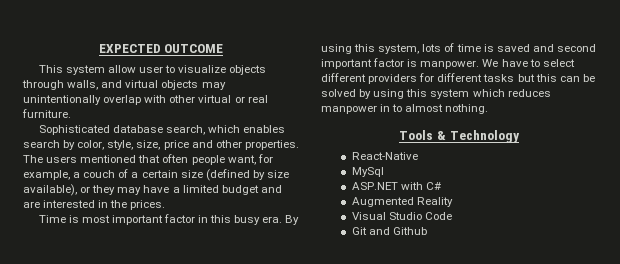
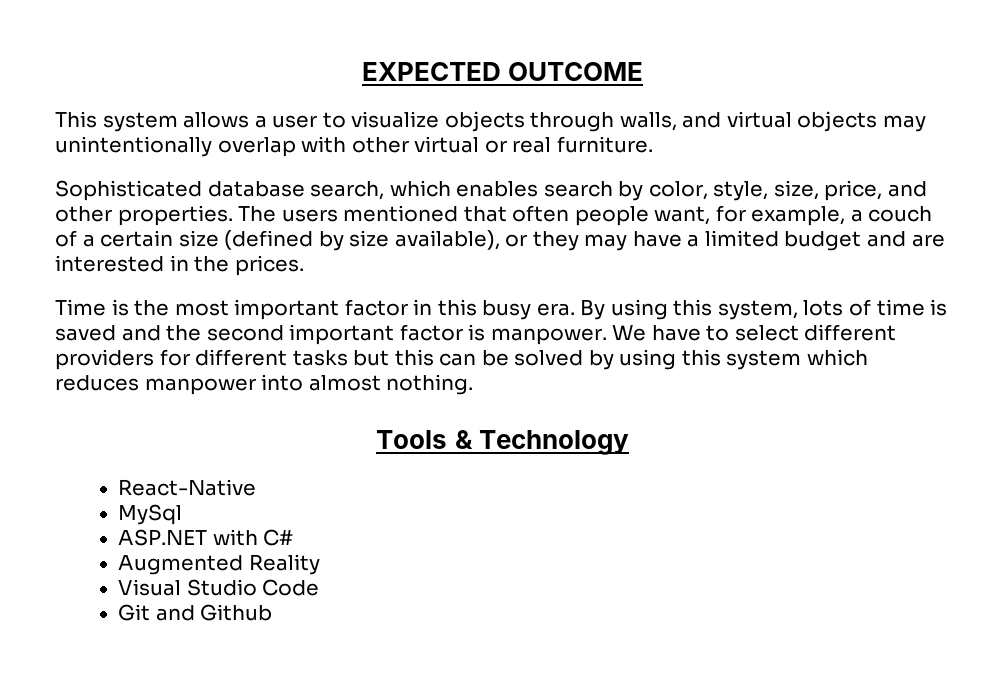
- This system allow user to visualize objects through walls, and virtual objects may unintentionally overlap with other virtual or real furniture.
+ This system allows a user to visualize objects through walls, and virtual objects may unintentionally overlap with other virtual or real furniture.
- Sophisticated database search, which enables search by color, style, size, price and other properties.
+ Sophisticated database search, which enables search by color, style, size, price, and other properties.
- Time is most important factor in this busy era.
+ Time is the most important factor in this busy era.
- By using this system, lots of time is saved and second important factor is manpower.
+ By using this system, lots of time is saved and the second important factor is manpower.
- We have to select different providers for different tasks but this can be solved by using this system which reduces manpower in to almost nothing.
+ We have to select different providers for different tasks but this can be solved by using this system which reduces manpower into almost nothing.

